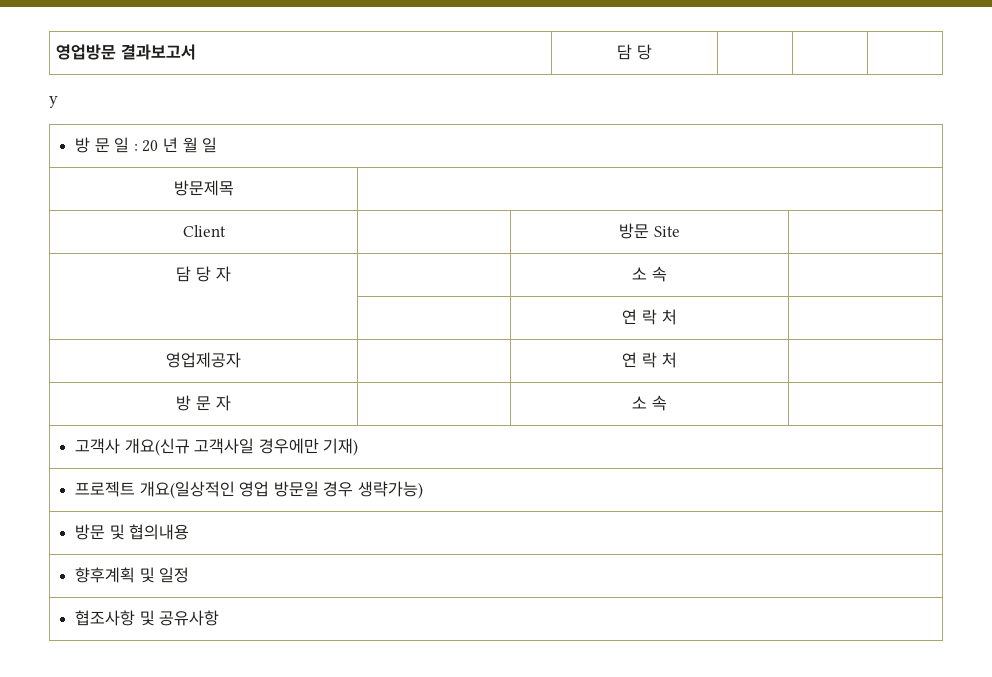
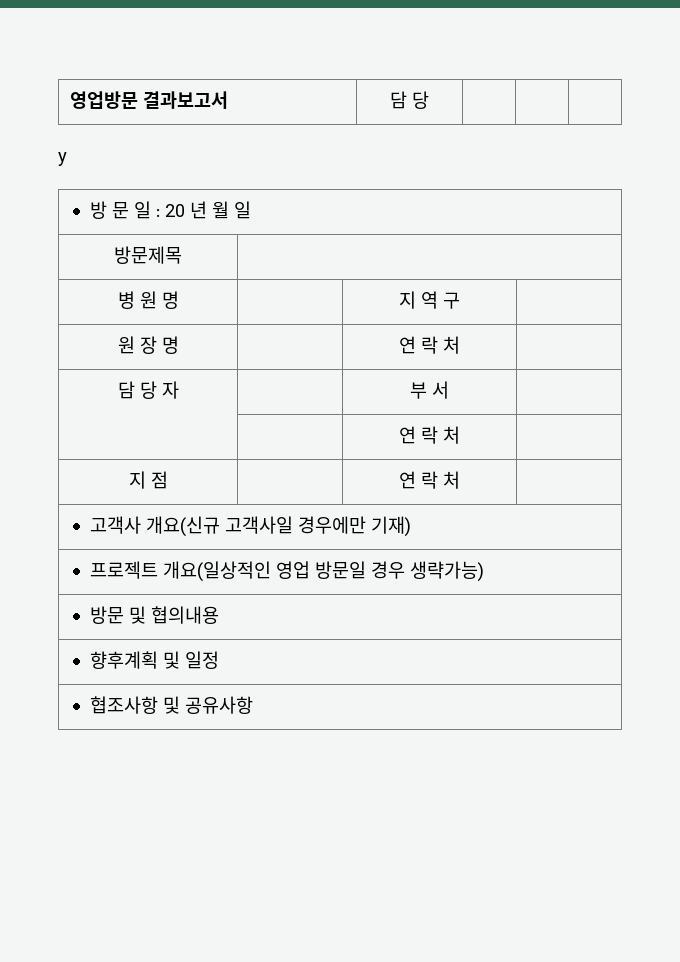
- Client | | 방문 Site |
+ 병 원 명 | | 지 역 구 |
+ 원 장 명 | | 연 락 처 |
- 담 당 자 | | 소 속 |
+ 담 당 자 | | 부 서 |
  | | 연 락 처 |
- 영업제공자 | | 연 락 처 |
- 방 문 자 | | 소 속 |
+ 지 점 | | 연 락 처 |

